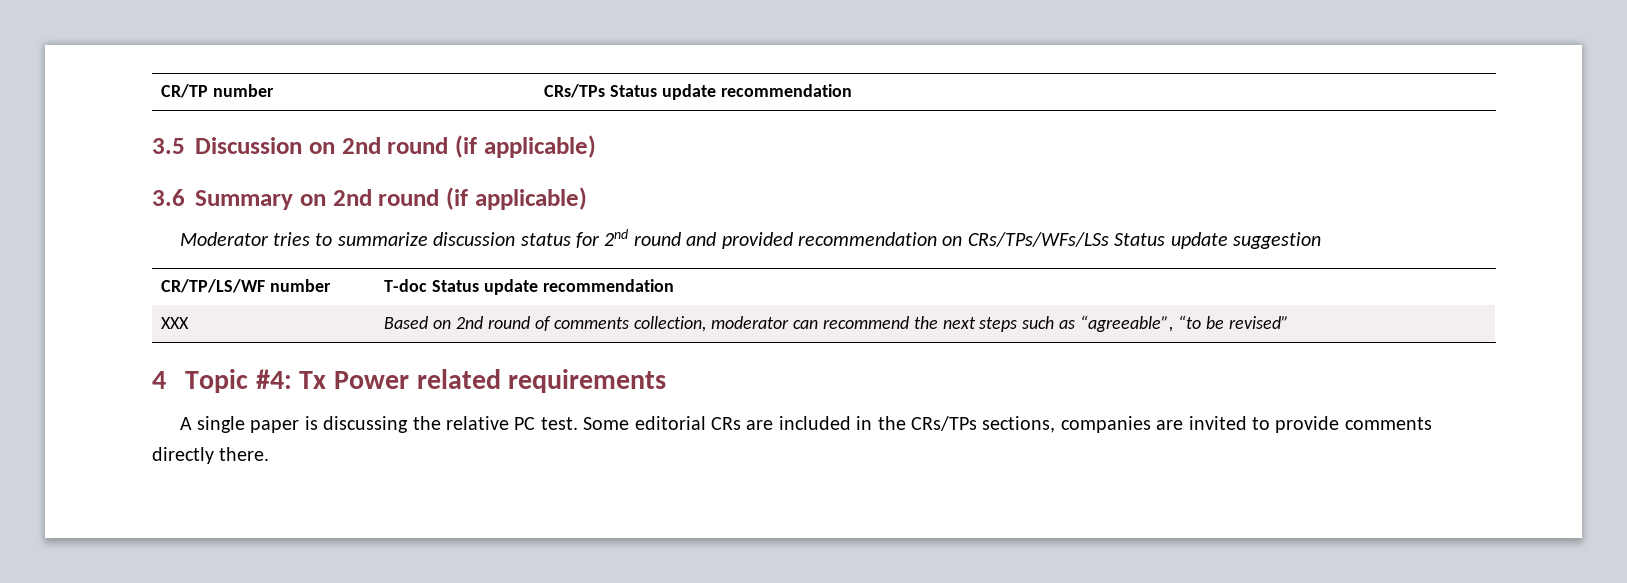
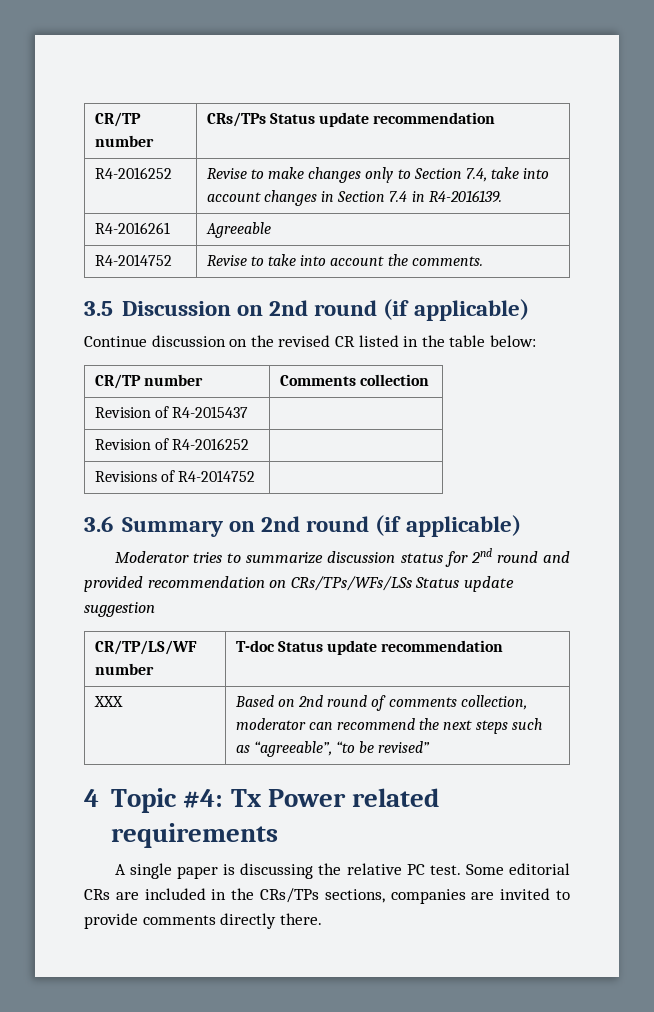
+ R4-2016252 | Revise to make changes only to Section 7.4, take into account changes in Section 7.4 in R4-2016139.
+ R4-2016261 | Agreeable
+ R4-2014752 | Revise to take into account the comments.
+ Continue discussion on the revised CR listed in the table below:
+ CR/TP number | Comments collection
+ Revision of R4-2015437 |
+ Revision of R4-2016252 |
+ Revisions of R4-2014752 |

